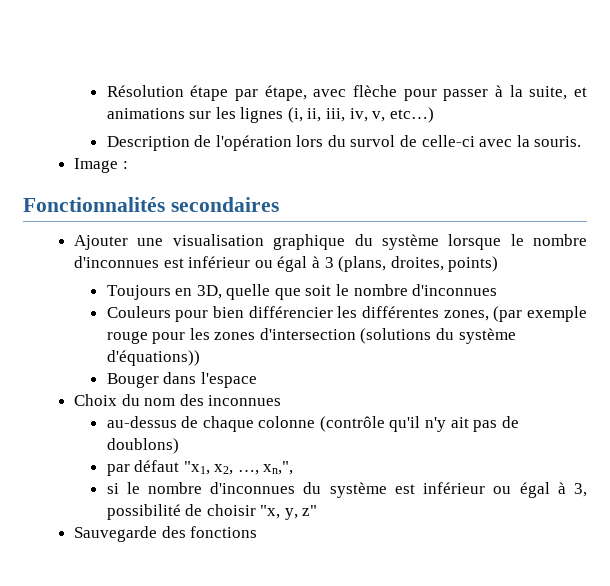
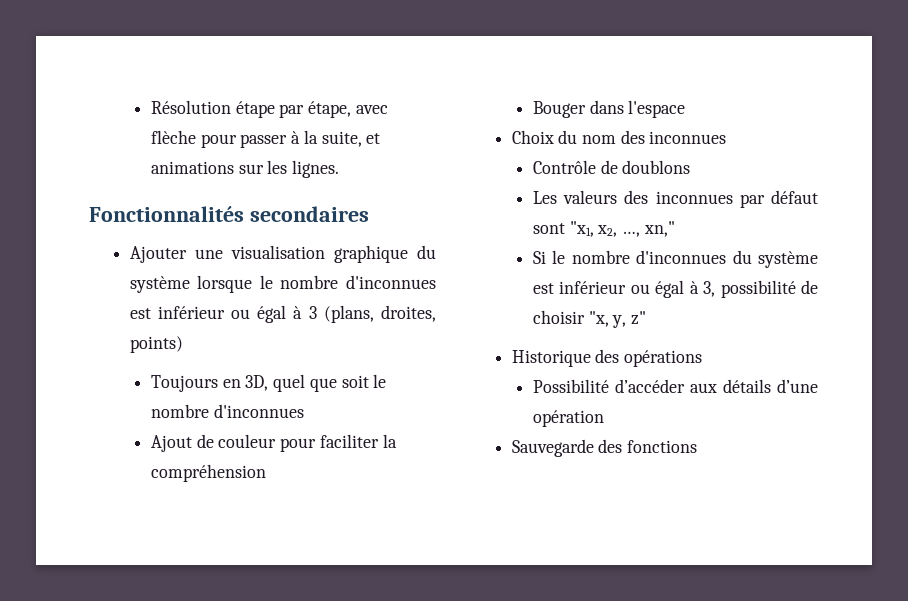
- Résolution étape par étape, avec flèche pour passer à la suite, et animations sur les lignes (i, ii, iii, iv, v, etc…)
- Description de l'opération lors du survol de celle-ci avec la souris.
- Image :
+ Résolution étape par étape, avec flèche pour passer à la suite, et animations sur les lignes.
- Toujours en 3D, quelle que soit le nombre d'inconnues
+ Toujours en 3D, quel que soit le nombre d'inconnues
- Couleurs pour bien différencier les différentes zones, (par exemple rouge pour les zones d'intersection (solutions du système d'équations))
+ Ajout de couleur pour faciliter la compréhension
- au-dessus de chaque colonne (contrôle qu'il n'y ait pas de doublons)
- par défaut "x1, x2, …, xn,",
- si le nombre d'inconnues du système est inférieur ou égal à 3, possibilité de choisir "x, y, z"
+ Contrôle de doublons
+ Les valeurs des inconnues par défaut sont "x1, x2, …, xn,"
+ Si le nombre d'inconnues du système est inférieur ou égal à 3, possibilité de choisir "x, y, z"
+ Historique des opérations
+ Possibilité d’accéder aux détails d’une opération

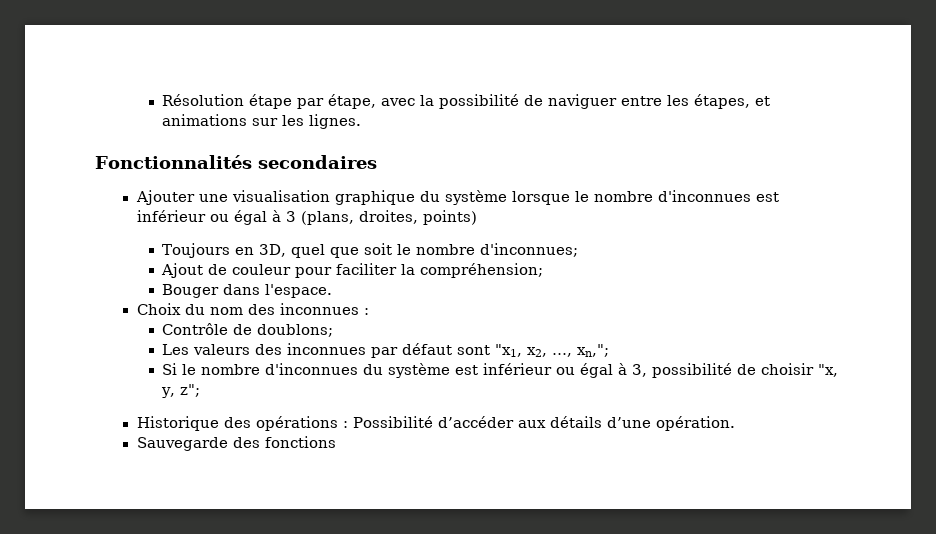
- Résolution étape par étape, avec flèche pour passer à la suite, et animations sur les lignes.
+ Résolution étape par étape, avec la possibilité de naviguer entre les étapes, et animations sur les lignes.
- Toujours en 3D, quel que soit le nombre d'inconnues
+ Toujours en 3D, quel que soit le nombre d'inconnues;
- Ajout de couleur pour faciliter la compréhension
+ Ajout de couleur pour faciliter la compréhension;
- Bouger dans l'espace
+ Bouger dans l'espace.
- Choix du nom des inconnues
+ Choix du nom des inconnues :
- Contrôle de doublons
+ Contrôle de doublons;
- Les valeurs des inconnues par défaut sont "x1, x2, …, xn,"
+ Les valeurs des inconnues par défaut sont "x1, x2, …, xn,";
- Si le nombre d'inconnues du système est inférieur ou égal à 3, possibilité de choisir "x, y, z"
+ Si le nombre d'inconnues du système est inférieur ou égal à 3, possibilité de choisir "x, y, z";
- Historique des opérations
- Possibilité d’accéder aux détails d’une opération
+ Historique des opérations : Possibilité d’accéder aux détails d’une opération.

